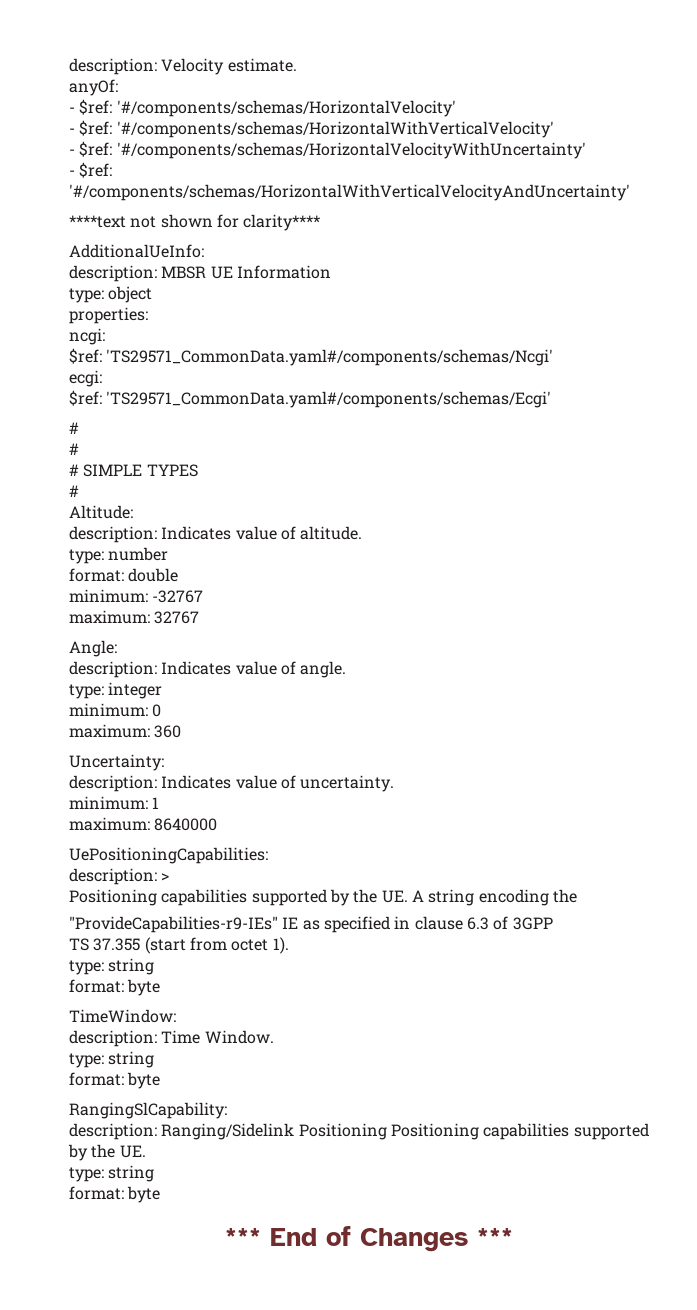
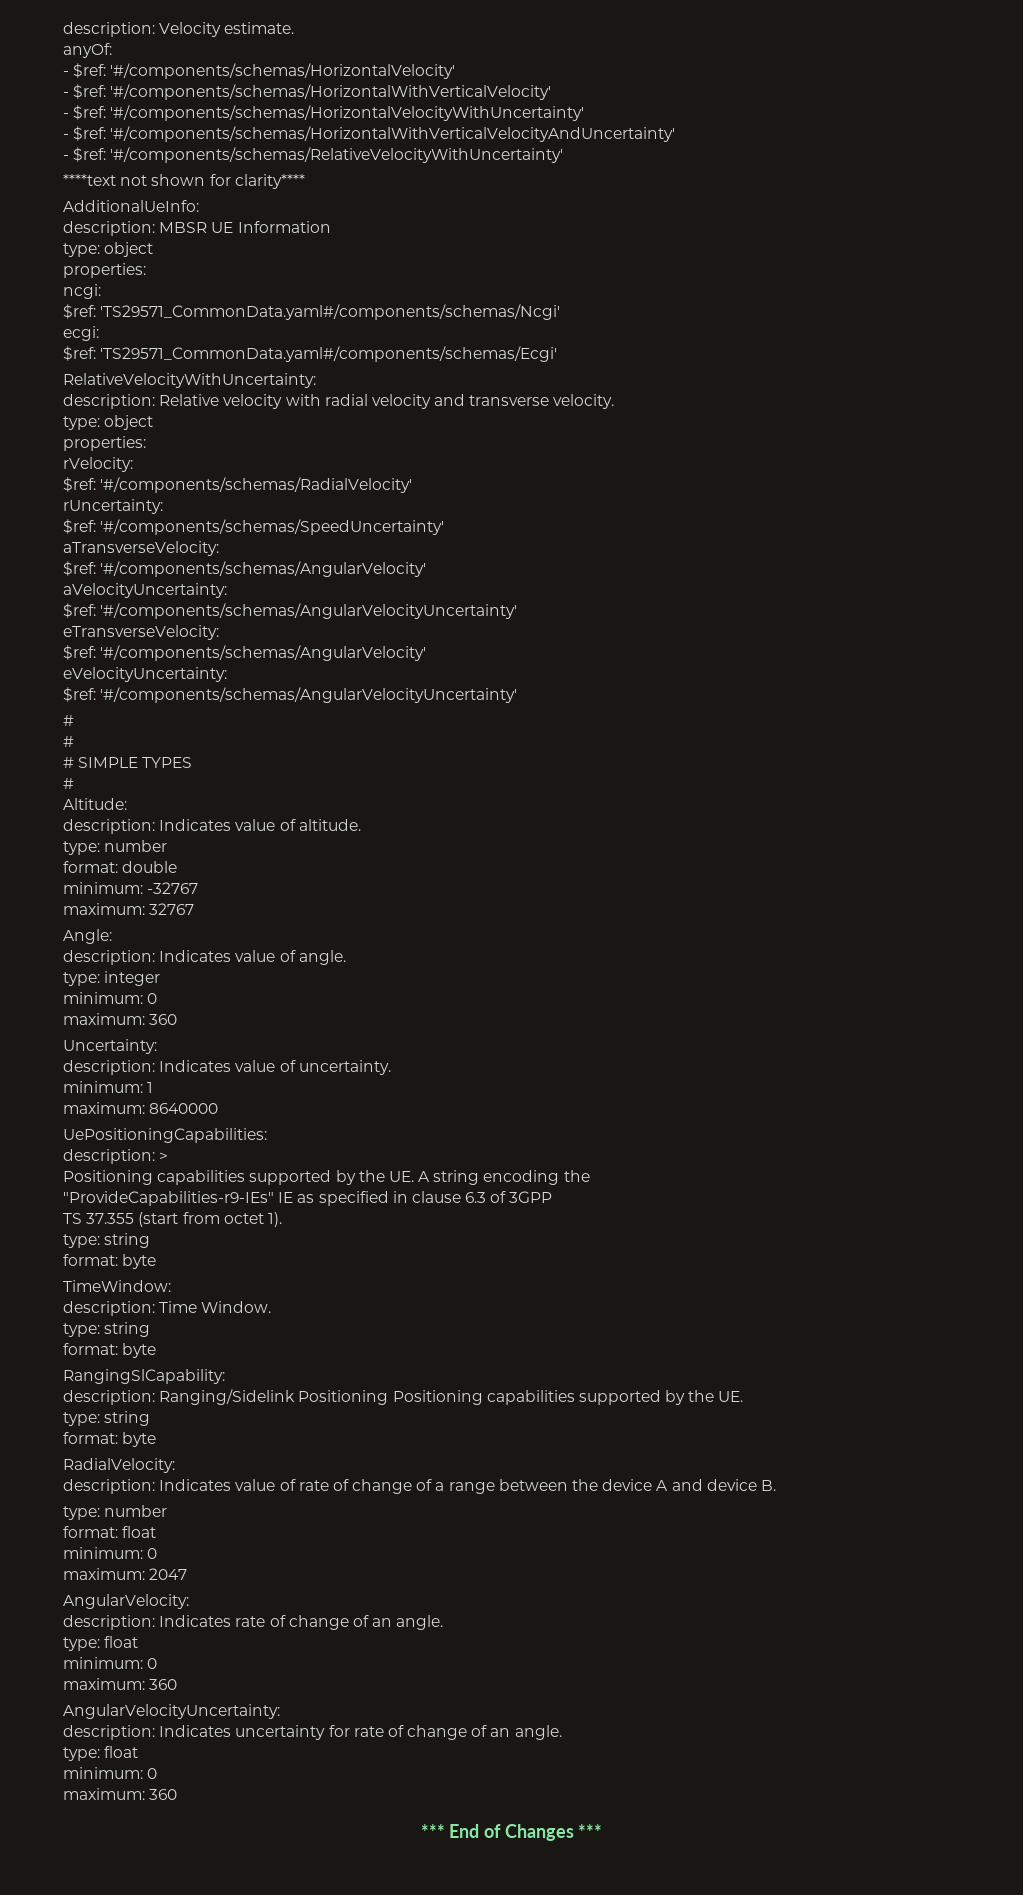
+ - $ref: '#/components/schemas/RelativeVelocityWithUncertainty'
+ RelativeVelocityWithUncertainty:
+ description: Relative velocity with radial velocity and transverse velocity.
+ type: object
+ properties:
+ rVelocity:
+ $ref: '#/components/schemas/RadialVelocity'
+ rUncertainty:
+ $ref: '#/components/schemas/SpeedUncertainty'
+ aTransverseVelocity:
+ $ref: '#/components/schemas/AngularVelocity'
+ aVelocityUncertainty:
+ $ref: '#/components/schemas/AngularVelocityUncertainty'
+ eTransverseVelocity:
+ $ref: '#/components/schemas/AngularVelocity'
+ eVelocityUncertainty:
+ $ref: '#/components/schemas/AngularVelocityUncertainty'
+ RadialVelocity:
+ description: Indicates value of rate of change of a range between the device A and device B.
+ type: number
+ format: float
+ minimum: 0
+ maximum: 2047
+ AngularVelocity:
+ description: Indicates rate of change of an angle.
+ type: float
+ minimum: 0
+ maximum: 360
+ AngularVelocityUncertainty:
+ description: Indicates uncertainty for rate of change of an angle.
+ type: float
+ minimum: 0
+ maximum: 360

